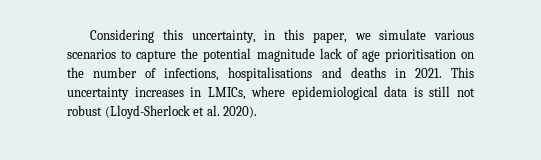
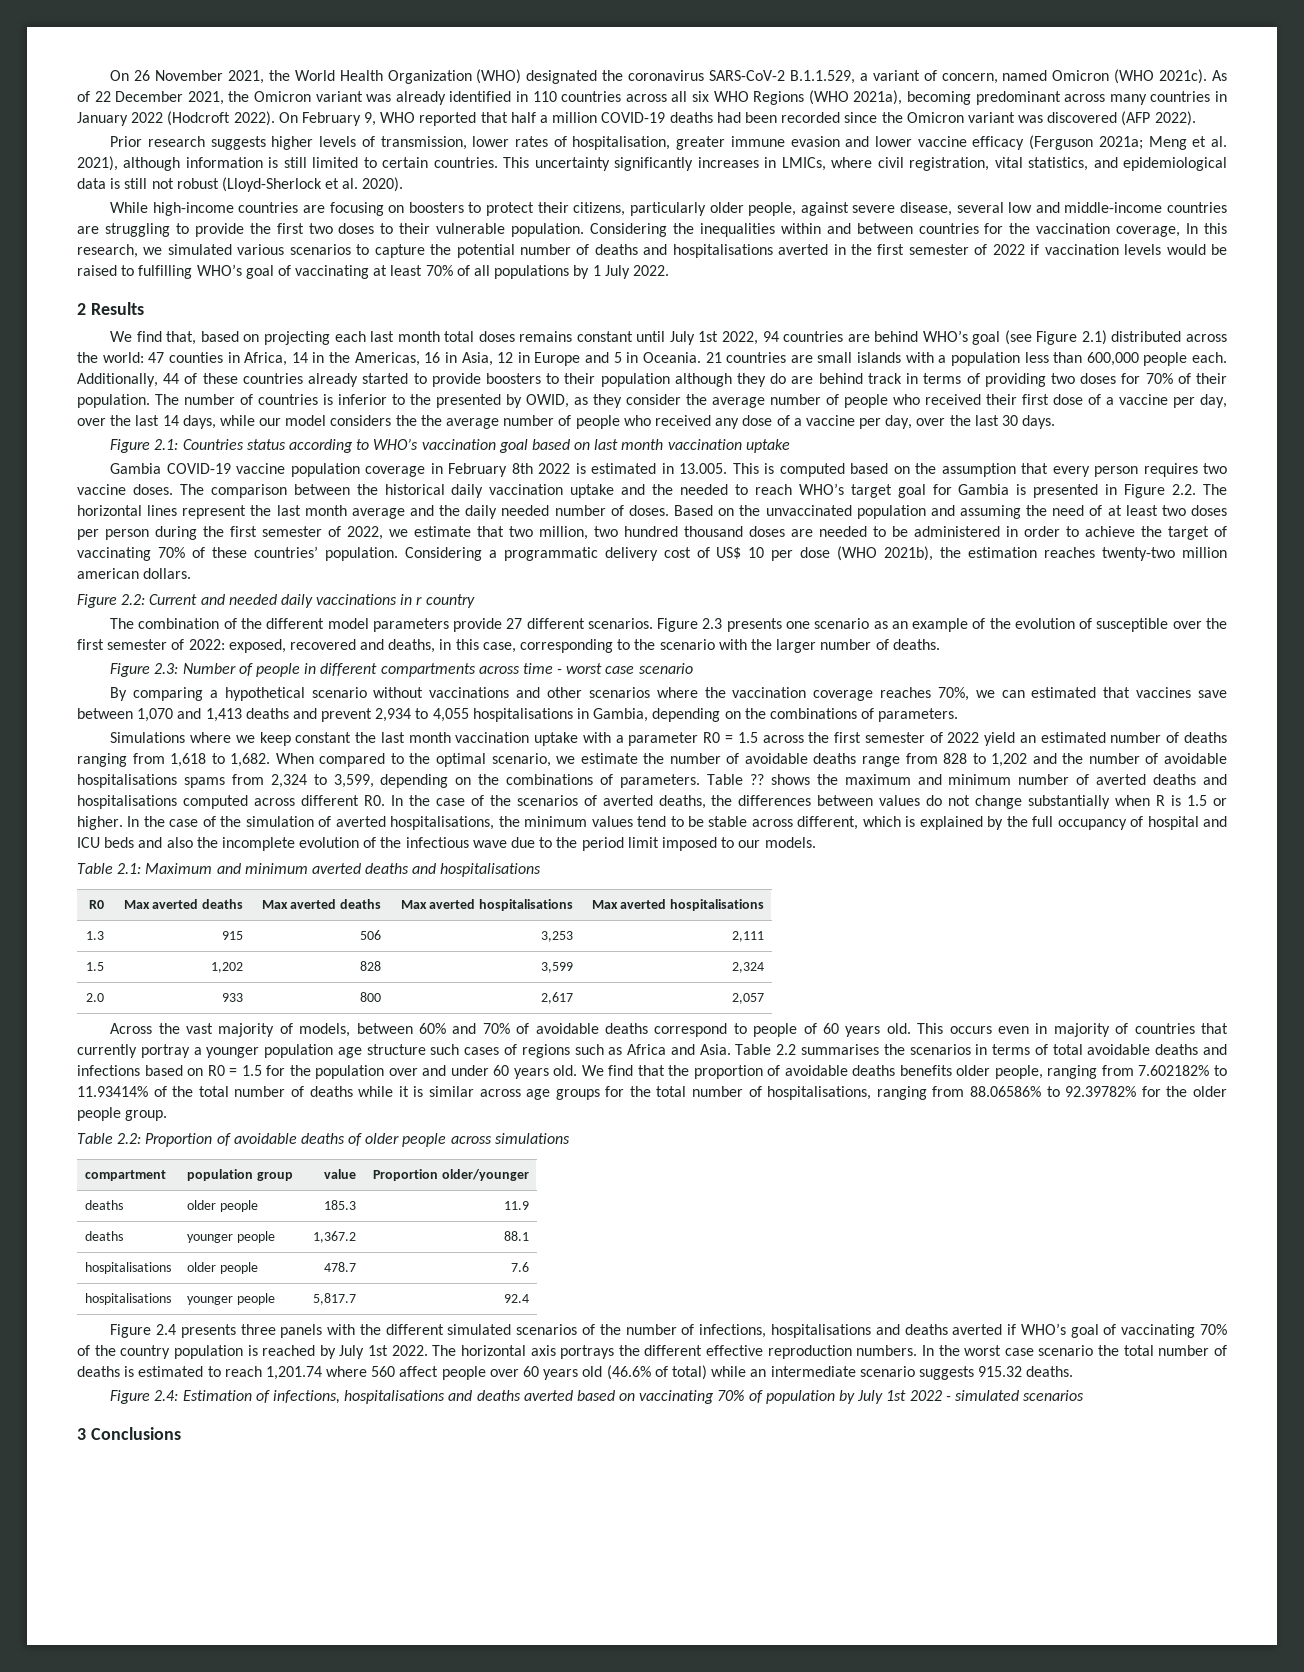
- Considering this uncertainty, in this paper, we simulate various scenarios to capture the potential magnitude lack of age prioritisation on the number of infections, hospitalisations and deaths in 2021.
+ On 26 November 2021, the World Health Organization (WHO) designated the coronavirus SARS-CoV-2 B.1.1.529, a variant of concern, named Omicron (WHO 2021c). As of 22 December 2021, the Omicron variant was already identified in 110 countries across all six WHO Regions (WHO 2021a), becoming predominant across many countries in January 2022 (Hodcroft 2022). On February 9, WHO reported that half a million COVID-19 deaths had been recorded since the Omicron variant was discovered (AFP 2022).
+ Prior research suggests higher levels of transmission, lower rates of hospitalisation, greater immune evasion and lower vaccine efficacy (Ferguson 2021a; Meng et al. 2021), although information is still limited to certain countries.
- This uncertainty increases in LMICs, where epidemiological data is still not robust (Lloyd-Sherlock et al. 2020).
+ This uncertainty significantly increases in LMICs, where civil registration, vital statistics, and epidemiological data is still not robust (Lloyd-Sherlock et al. 2020).
+ While high-income countries are focusing on boosters to protect their citizens, particularly older people, against severe disease, several low and middle-income countries are struggling to provide the first two doses to their vulnerable population. Considering the inequalities within and between countries for the vaccination coverage, In this research, we simulated various scenarios to capture the potential number of deaths and hospitalisations averted in the first semester of 2022 if vaccination levels would be raised to fulfilling WHO’s goal of vaccinating at least 70% of all populations by 1 July 2022.
+ 2 Results
+ We find that, based on projecting each last month total doses remains constant until July 1st 2022, 94 countries are behind WHO’s goal (see Figure 2.1) distributed across the world: 47 counties in Africa, 14 in the Americas, 16 in Asia, 12 in Europe and 5 in Oceania. 21 countries are small islands with a population less than 600,000 people each. Additionally, 44 of these countries already started to provide boosters to their population although they do are behind track in terms of providing two doses for 70% of their population. The number of countries is inferior to the presented by OWID, as they consider the average number of people who received their first dose of a vaccine per day, over the last 14 days, while our model considers the the average number of people who received any dose of a vaccine per day, over the last 30 days.
+ Figure 2.1: Countries status according to WHO’s vaccination goal based on last month vaccination uptake
+ Gambia COVID-19 vaccine population coverage in February 8th 2022 is estimated in 13.005. This is computed based on the assumption that every person requires two vaccine doses. The comparison between the historical daily vaccination uptake and the needed to reach WHO’s target goal for Gambia is presented in Figure 2.2. The horizontal lines represent the last month average and the daily needed number of doses. Based on the unvaccinated population and assuming the need of at least two doses per person during the first semester of 2022, we estimate that two million, two hundred thousand doses are needed to be administered in order to achieve the target of vaccinating 70% of these countries’ population. Considering a programmatic delivery cost of US$ 10 per dose (WHO 2021b), the estimation reaches twenty-two million american dollars.
+ Figure 2.2: Current and needed daily vaccinations in r country
+ The combination of the different model parameters provide 27 different scenarios. Figure 2.3 presents one scenario as an example of the evolution of susceptible over the first semester of 2022: exposed, recovered and deaths, in this case, corresponding to the scenario with the larger number of deaths.
+ Figure 2.3: Number of people in different compartments across time - worst case scenario
+ By comparing a hypothetical scenario without vaccinations and other scenarios where the vaccination coverage reaches 70%, we can estimated that vaccines save between 1,070 and 1,413 deaths and prevent 2,934 to 4,055 hospitalisations in Gambia, depending on the combinations of parameters.
+ Simulations where we keep constant the last month vaccination uptake with a parameter R0 = 1.5 across the first semester of 2022 yield an estimated number of deaths ranging from 1,618 to 1,682. When compared to the optimal scenario, we estimate the number of avoidable deaths range from 828 to 1,202 and the number of avoidable hospitalisations spams from 2,324 to 3,599, depending on the combinations of parameters. Table ?? shows the maximum and minimum number of averted deaths and hospitalisations computed across different R0. In the case of the scenarios of averted deaths, the differences between values do not change substantially when R is 1.5 or higher. In the case of the simulation of averted hospitalisations, the minimum values tend to be stable across different, which is explained by the full occupancy of hospital and ICU beds and also the incomplete evolution of the infectious wave due to the period limit imposed to our models.
+ Table 2.1: Maximum and minimum averted deaths and hospitalisations
+ R0 | Max averted deaths | Max averted deaths | Max averted hospitalisations | Max averted hospitalisations
+ 1.3 | 915 | 506 | 3,253 | 2,111
+ 1.5 | 1,202 | 828 | 3,599 | 2,324
+ 2.0 | 933 | 800 | 2,617 | 2,057
+ Across the vast majority of models, between 60% and 70% of avoidable deaths correspond to people of 60 years old. This occurs even in majority of countries that currently portray a younger population age structure such cases of regions such as Africa and Asia. Table 2.2 summarises the scenarios in terms of total avoidable deaths and infections based on R0 = 1.5 for the population over and under 60 years old. We find that the proportion of avoidable deaths benefits older people, ranging from 7.602182% to 11.93414% of the total number of deaths while it is similar across age groups for the total number of hospitalisations, ranging from 88.06586% to 92.39782% for the older people group.
+ Table 2.2: Proportion of avoidable deaths of older people across simulations
+ compartment | population group | value | Proportion older/younger
+ deaths | older people | 185.3 | 11.9
+ deaths | younger people | 1,367.2 | 88.1
+ hospitalisations | older people | 478.7 | 7.6
+ hospitalisations | younger people | 5,817.7 | 92.4
+ Figure 2.4 presents three panels with the different simulated scenarios of the number of infections, hospitalisations and deaths averted if WHO’s goal of vaccinating 70% of the country population is reached by July 1st 2022. The horizontal axis portrays the different effective reproduction numbers. In the worst case scenario the total number of deaths is estimated to reach 1,201.74 where 560 affect people over 60 years old (46.6% of total) while an intermediate scenario suggests 915.32 deaths.
+ Figure 2.4: Estimation of infections, hospitalisations and deaths averted based on vaccinating 70% of population by July 1st 2022 - simulated scenarios
+ 3 Conclusions

